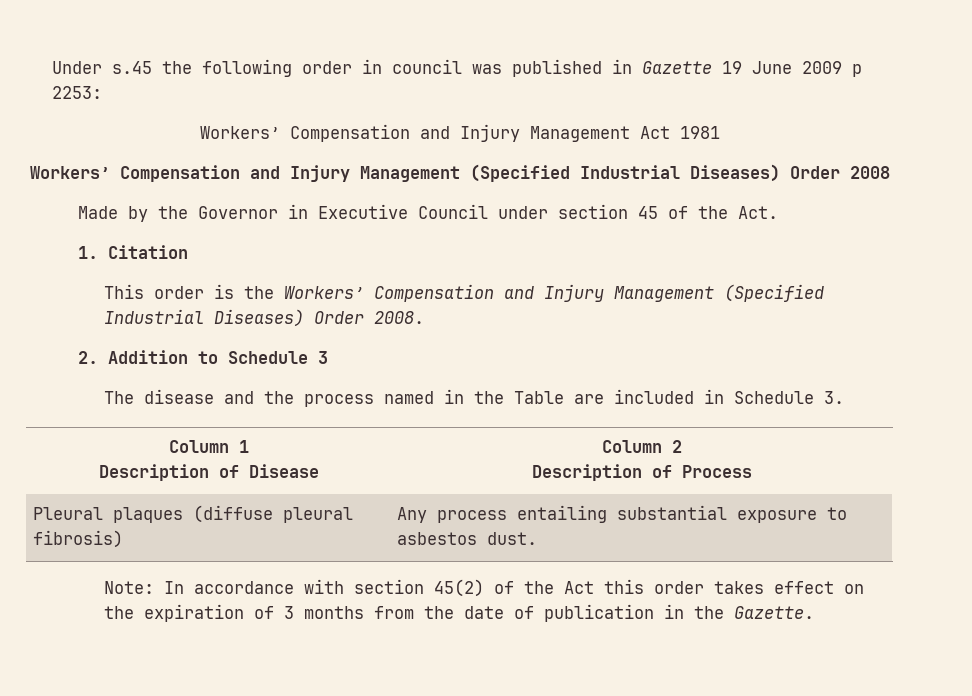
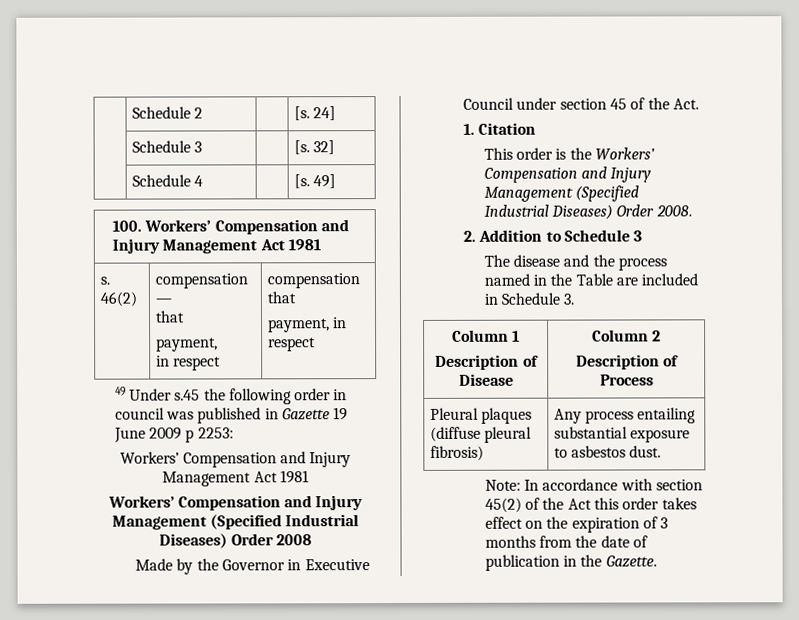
- Under s.45 the following order in council was published in Gazette 19 June 2009 p 2253:
+ | Schedule 2 | | [s. 24]
+ | Schedule 3 | | [s. 32]
+ | Schedule 4 | | [s. 49]
+ 100. Workers’ Compensation and Injury Management Act 1981
+ s. 46(2) | compensation —
+ that
+ payment,
+ in respect | compensation that
+ payment, in respect
+ 49 Under s.45 the following order in council was published in Gazette 19 June 2009 p 2253:

